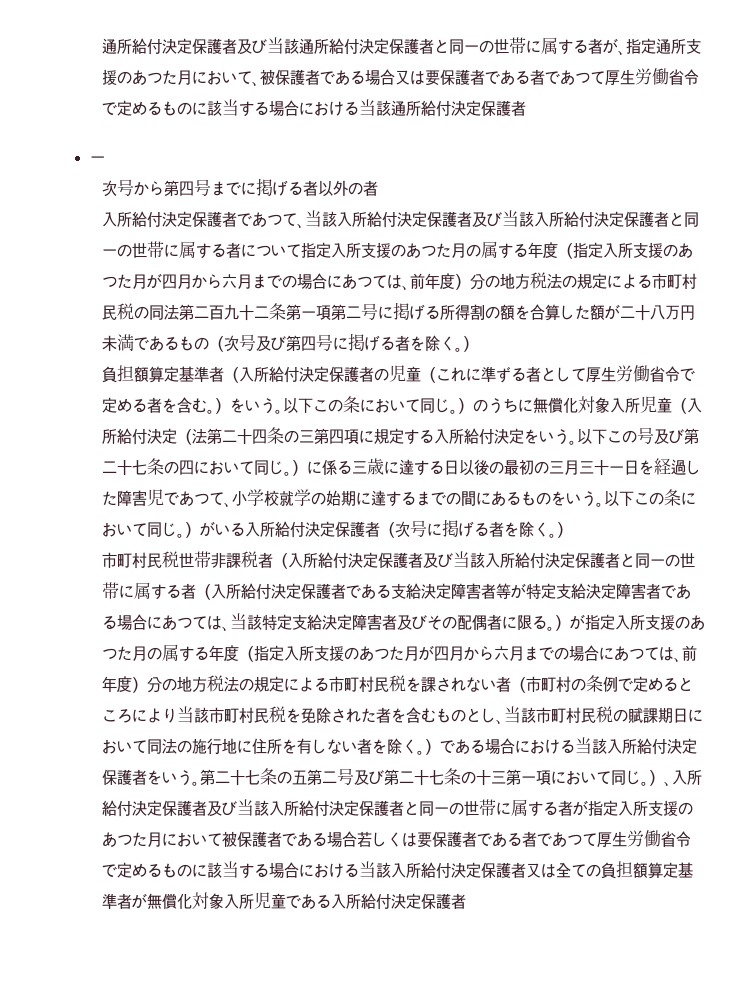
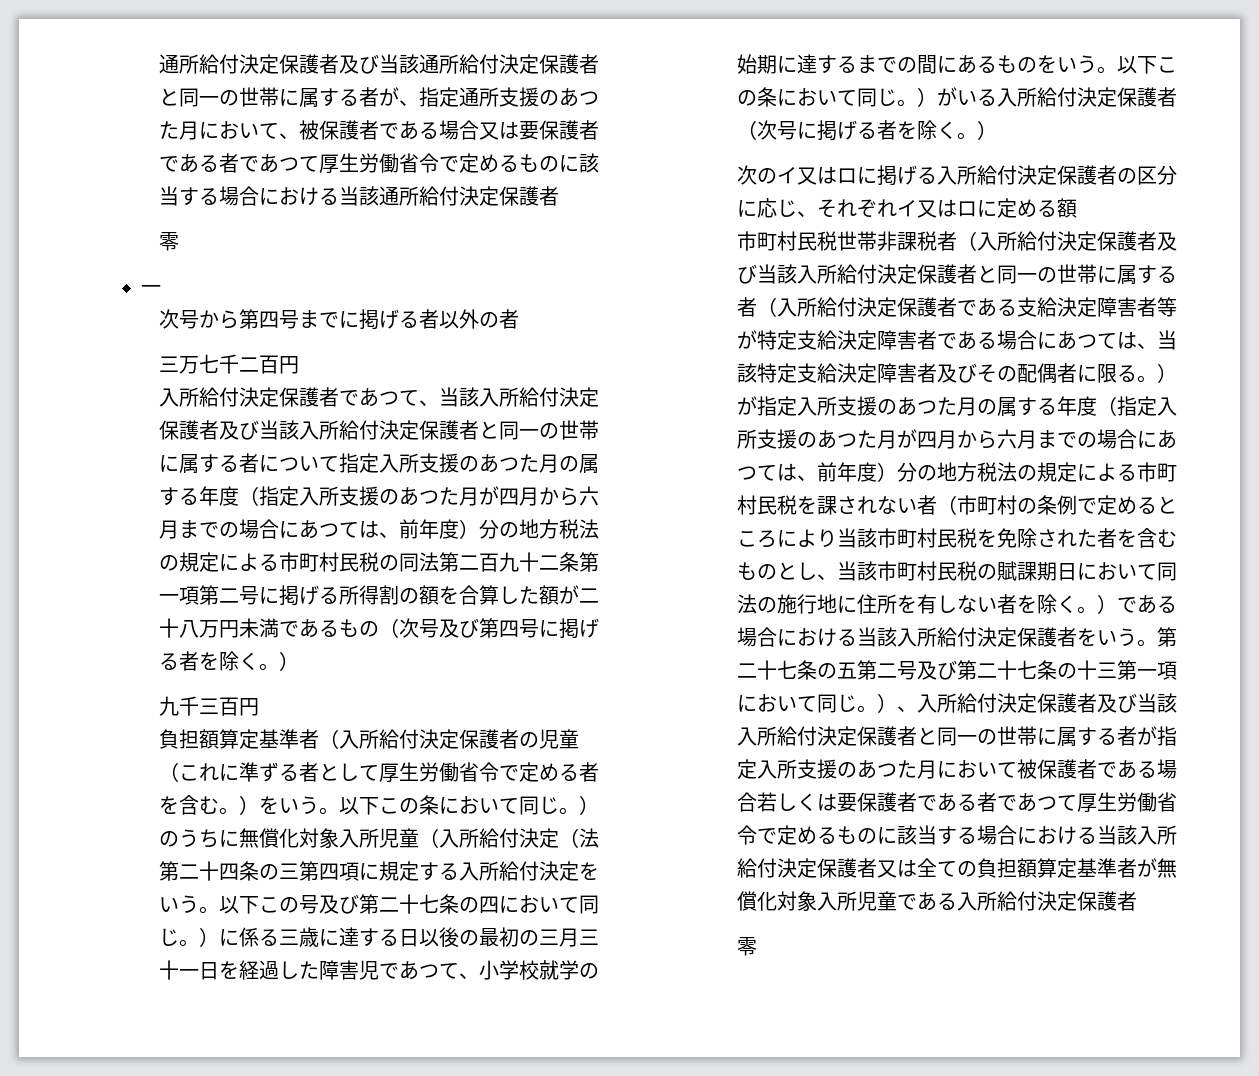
  通所給付決定保護者及び当該通所給付決定保護者と同一の世帯に属する者が、指定通所支援のあつた月において、被保護者である場合又は要保護者である者であつて厚生労働省令で定めるものに該当する場合における当該通所給付決定保護者
+ 零
+ 三万七千二百円
+ 九千三百円
+ 次のイ又はロに掲げる入所給付決定保護者の区分に応じ、それぞれイ又はロに定める額
  第二十七条の五第二号及び第二十七条の十三第一項において同じ。）、入所給付決定保護者及び当該入所給付決定保護者と同一の世帯に属する者が指定入所支援のあつた月において被保護者である場合若しくは要保護者である者であつて厚生労働省令で定めるものに該当する場合における当該入所給付決定保護者又は全ての負担額算定基準者が無償化対象入所児童である入所給付決定保護者
+ 零

